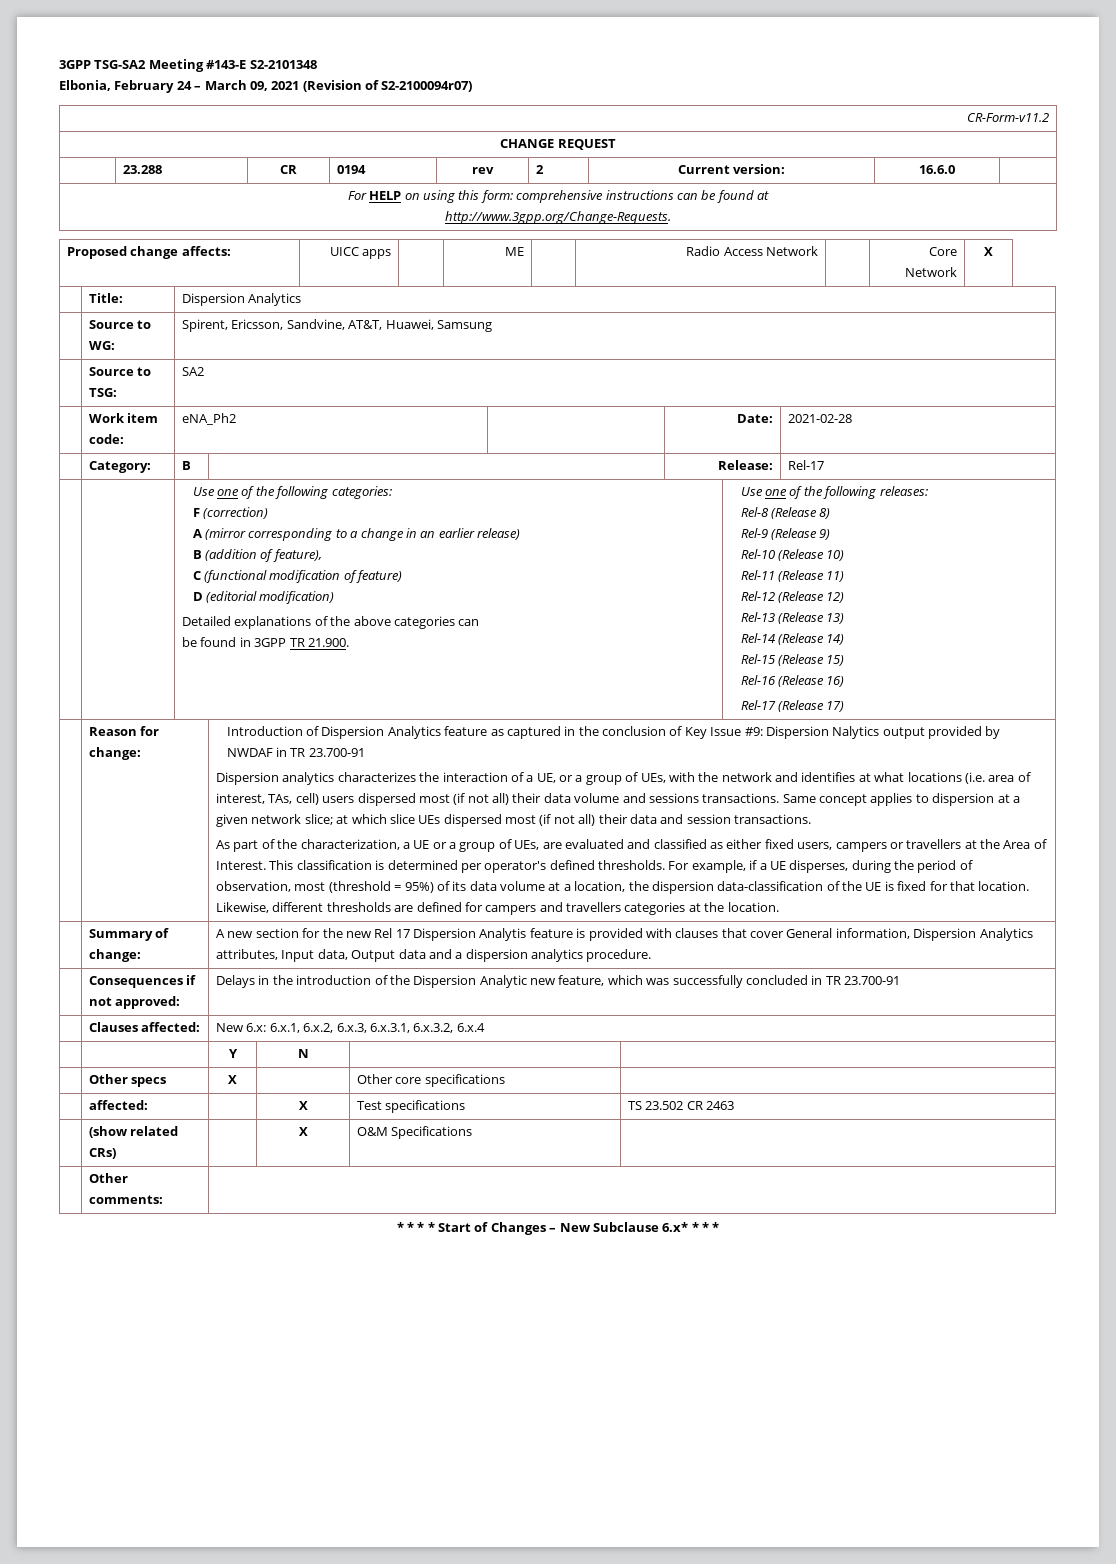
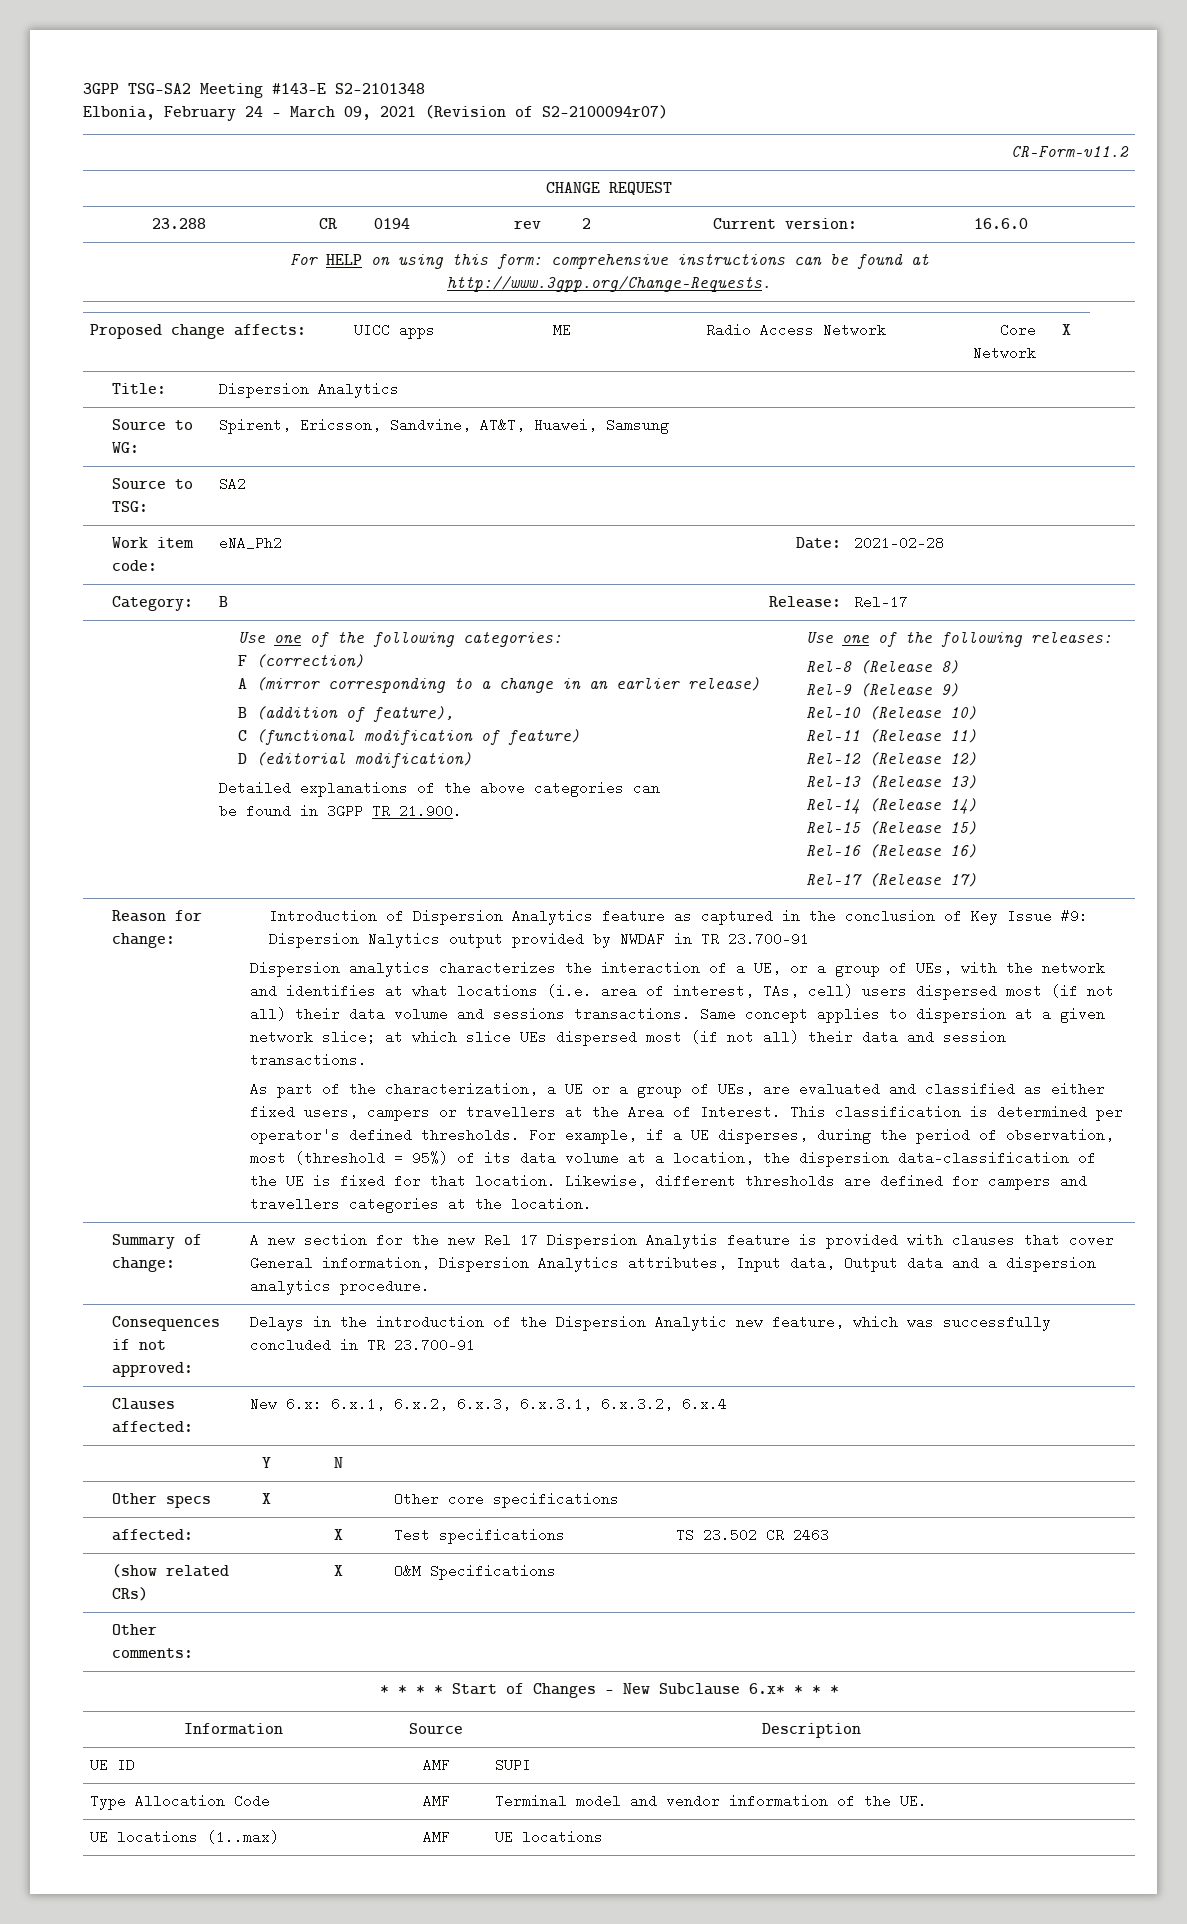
+ Information | Source | Description
+ UE ID | AMF | SUPI
+ Type Allocation Code | AMF | Terminal model and vendor information of the UE.
+ UE locations (1..max) | AMF | UE locations

